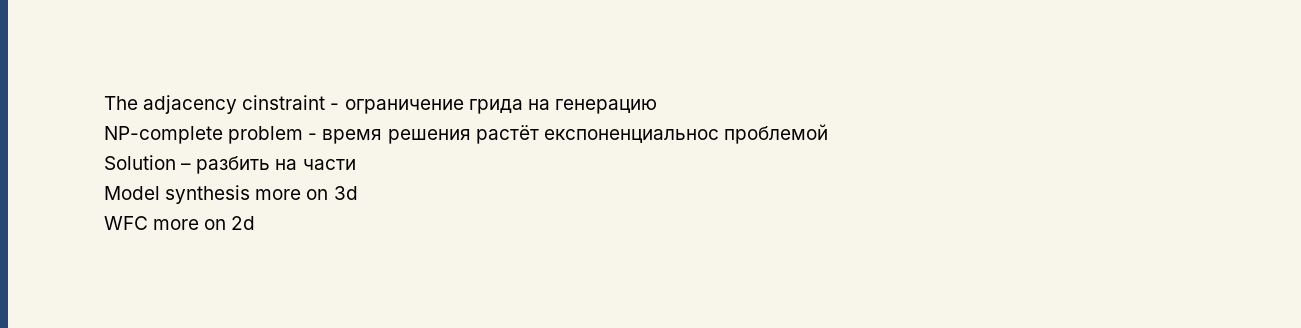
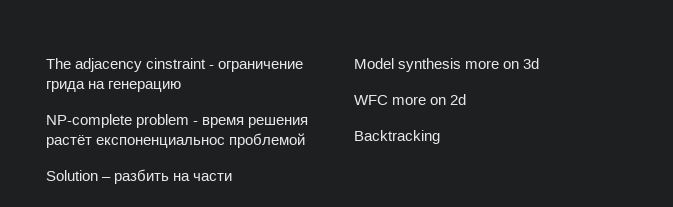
+ Backtracking

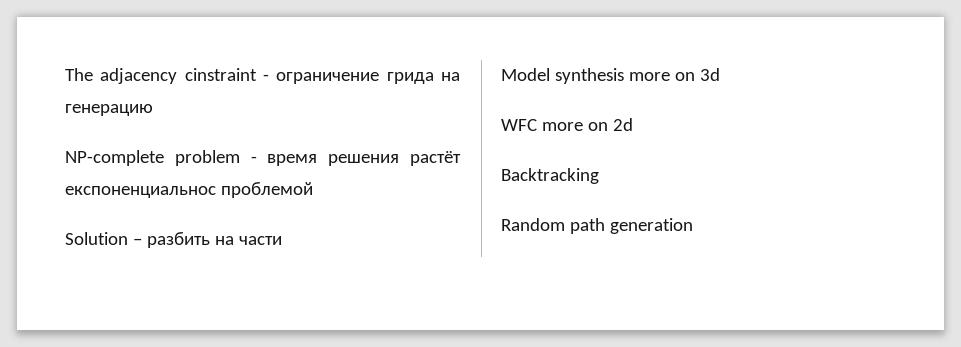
+ Random path generation

